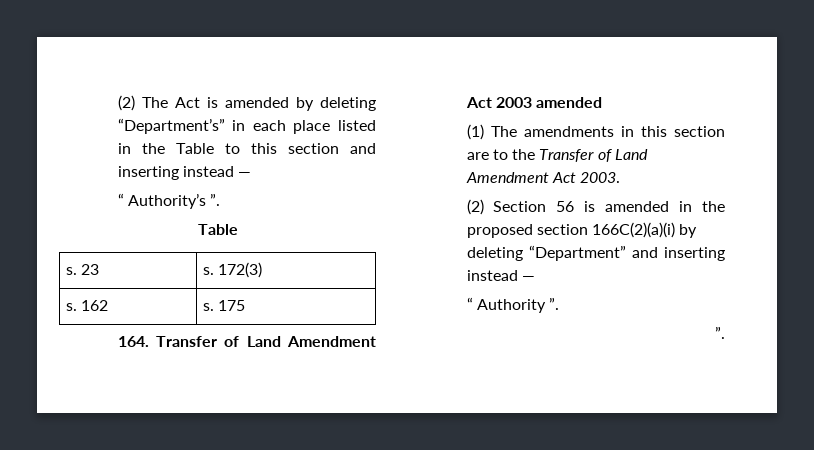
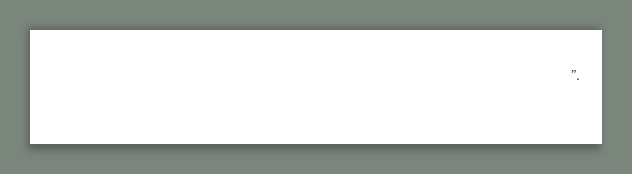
- (2) The Act is amended by deleting “Department’s” in each place listed in the Table to this section and inserting instead —
- “ Authority’s ”.
- Table
- s. 23 | s. 172(3)
- s. 162 | s. 175
- 164. Transfer of Land Amendment Act 2003 amended
- (1) The amendments in this section are to the Transfer of Land Amendment Act 2003.
- (2) Section 56 is amended in the proposed section 166C(2)(a)(i) by deleting “Department” and inserting instead —
- “ Authority ”.

